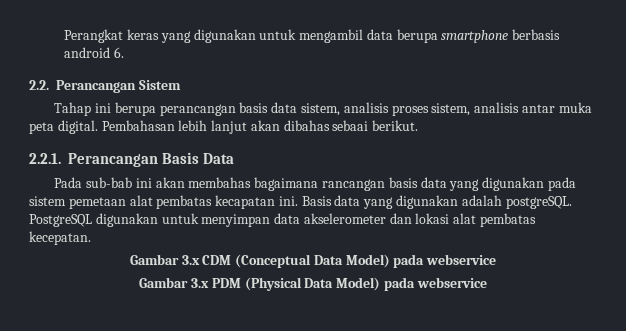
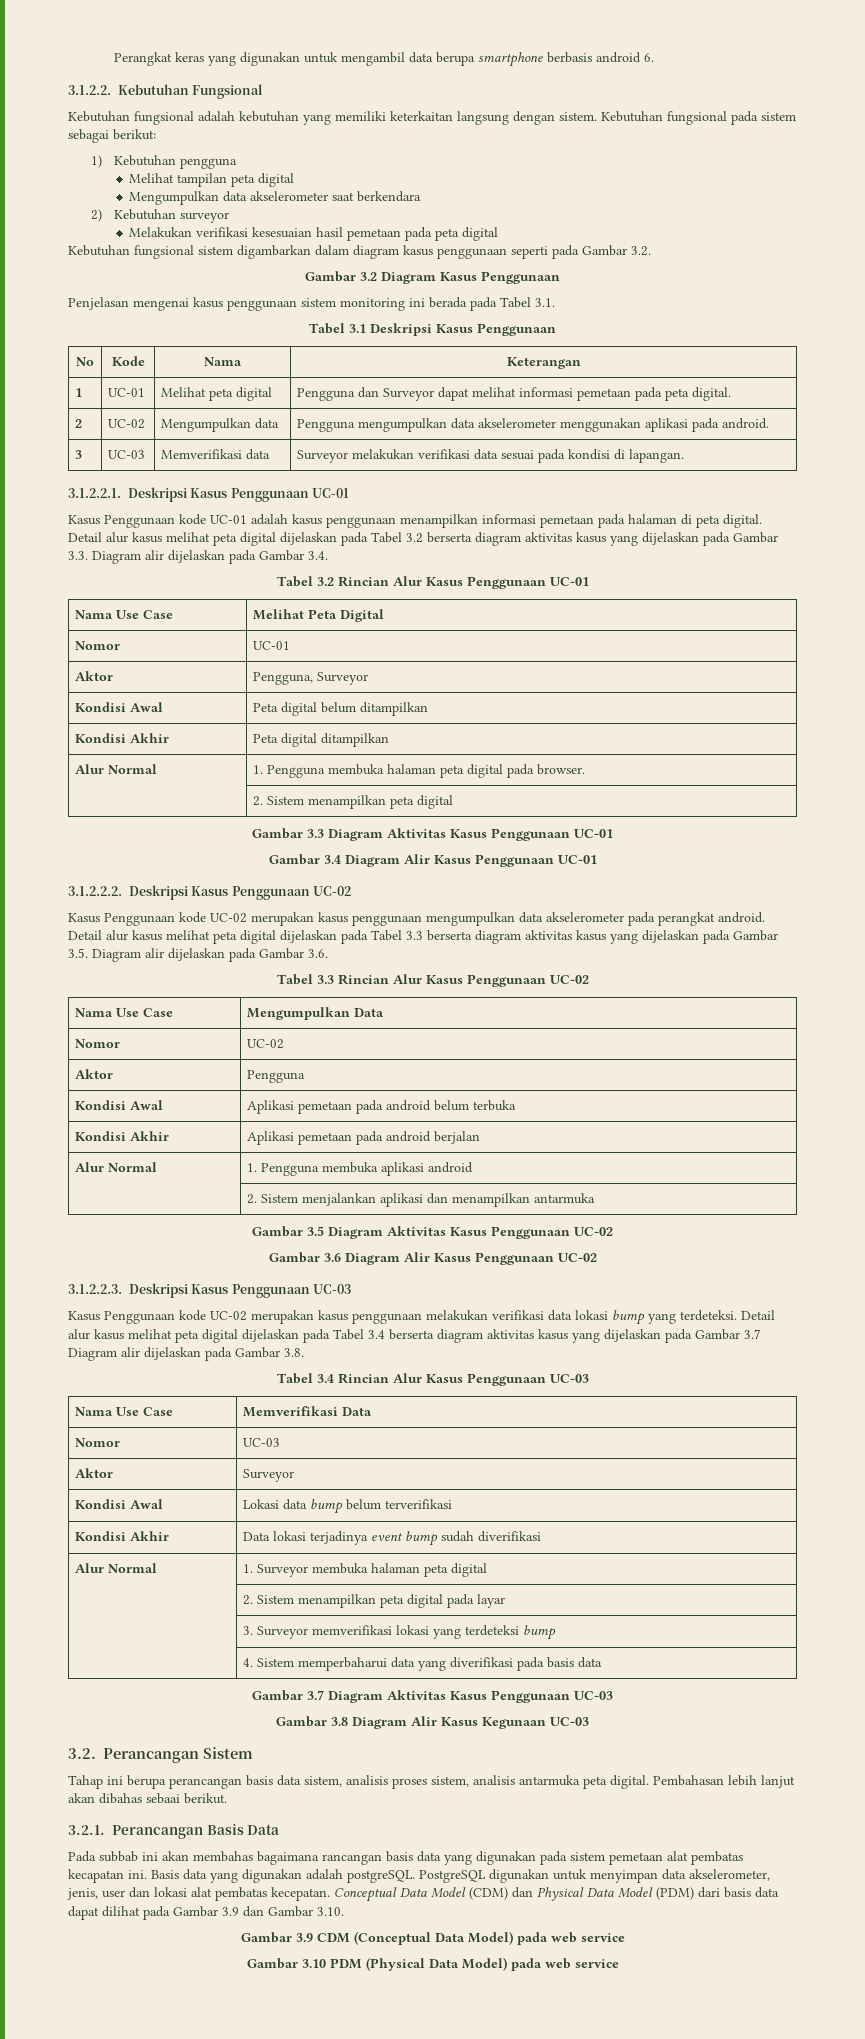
- 2.2. Perancangan Sistem
+ 3.1.2.2. Kebutuhan Fungsional
+ Kebutuhan fungsional adalah kebutuhan yang memiliki keterkaitan langsung dengan sistem. Kebutuhan fungsional pada sistem sebagai berikut:
+ 1) Kebutuhan pengguna
+ Melihat tampilan peta digital
+ Mengumpulkan data akselerometer saat berkendara
+ 2) Kebutuhan surveyor
+ Melakukan verifikasi kesesuaian hasil pemetaan pada peta digital
+ Kebutuhan fungsional sistem digambarkan dalam diagram kasus penggunaan seperti pada Gambar 3.2.
+ Gambar 3.2 Diagram Kasus Penggunaan
+ Penjelasan mengenai kasus penggunaan sistem monitoring ini berada pada Tabel 3.1.
+ Tabel 3.1 Deskripsi Kasus Penggunaan
+ No | Kode | Nama | Keterangan
+ 1 | UC-01 | Melihat peta digital | Pengguna dan Surveyor dapat melihat informasi pemetaan pada peta digital.
+ 2 | UC-02 | Mengumpulkan data | Pengguna mengumpulkan data akselerometer menggunakan aplikasi pada android.
+ 3 | UC-03 | Memverifikasi data | Surveyor melakukan verifikasi data sesuai pada kondisi di lapangan.
+ 3.1.2.2.1. Deskripsi Kasus Penggunaan UC-01
+ Kasus Penggunaan kode UC-01 adalah kasus penggunaan menampilkan informasi pemetaan pada halaman di peta digital. Detail alur kasus melihat peta digital dijelaskan pada Tabel 3.2 berserta diagram aktivitas kasus yang dijelaskan pada Gambar 3.3. Diagram alir dijelaskan pada Gambar 3.4.
+ Tabel 3.2 Rincian Alur Kasus Penggunaan UC-01
+ Nama Use Case | Melihat Peta Digital
+ Nomor | UC-01
+ Aktor | Pengguna, Surveyor
+ Kondisi Awal | Peta digital belum ditampilkan
+ Kondisi Akhir | Peta digital ditampilkan
+ Alur Normal | 1. Pengguna membuka halaman peta digital pada browser.
+ | 2. Sistem menampilkan peta digital
+ Gambar 3.3 Diagram Aktivitas Kasus Penggunaan UC-01
+ Gambar 3.4 Diagram Alir Kasus Penggunaan UC-01
+ 3.1.2.2.2. Deskripsi Kasus Penggunaan UC-02
+ Kasus Penggunaan kode UC-02 merupakan kasus penggunaan mengumpulkan data akselerometer pada perangkat android. Detail alur kasus melihat peta digital dijelaskan pada Tabel 3.3 berserta diagram aktivitas kasus yang dijelaskan pada Gambar 3.5. Diagram alir dijelaskan pada Gambar 3.6.
+ Tabel 3.3 Rincian Alur Kasus Penggunaan UC-02
+ Nama Use Case | Mengumpulkan Data
+ Nomor | UC-02
+ Aktor | Pengguna
+ Kondisi Awal | Aplikasi pemetaan pada android belum terbuka
+ Kondisi Akhir | Aplikasi pemetaan pada android berjalan
+ Alur Normal | 1. Pengguna membuka aplikasi android
+ | 2. Sistem menjalankan aplikasi dan menampilkan antarmuka
+ Gambar 3.5 Diagram Aktivitas Kasus Penggunaan UC-02
+ Gambar 3.6 Diagram Alir Kasus Penggunaan UC-02
+ 3.1.2.2.3. Deskripsi Kasus Penggunaan UC-03
+ Kasus Penggunaan kode UC-02 merupakan kasus penggunaan melakukan verifikasi data lokasi bump yang terdeteksi. Detail alur kasus melihat peta digital dijelaskan pada Tabel 3.4 berserta diagram aktivitas kasus yang dijelaskan pada Gambar 3.7 Diagram alir dijelaskan pada Gambar 3.8.
+ Tabel 3.4 Rincian Alur Kasus Penggunaan UC-03
+ Nama Use Case | Memverifikasi Data
+ Nomor | UC-03
+ Aktor | Surveyor
+ Kondisi Awal | Lokasi data bump belum terverifikasi
+ Kondisi Akhir | Data lokasi terjadinya event bump sudah diverifikasi
+ Alur Normal | 1. Surveyor membuka halaman peta digital
+ | 2. Sistem menampilkan peta digital pada layar
+ | 3. Surveyor memverifikasi lokasi yang terdeteksi bump
+ | 4. Sistem memperbaharui data yang diverifikasi pada basis data
+ Gambar 3.7 Diagram Aktivitas Kasus Penggunaan UC-03
+ Gambar 3.8 Diagram Alir Kasus Kegunaan UC-03
+ 3.2. Perancangan Sistem
- Tahap ini berupa perancangan basis data sistem, analisis proses sistem, analisis antar muka peta digital.
+ Tahap ini berupa perancangan basis data sistem, analisis proses sistem, analisis antarmuka peta digital.
- 2.2.1. Perancangan Basis Data
+ 3.2.1. Perancangan Basis Data
- Pada sub-bab ini akan membahas bagaimana rancangan basis data yang digunakan pada sistem pemetaan alat pembatas kecapatan ini.
+ Pada subbab ini akan membahas bagaimana rancangan basis data yang digunakan pada sistem pemetaan alat pembatas kecapatan ini.
- PostgreSQL digunakan untuk menyimpan data akselerometer dan lokasi alat pembatas kecepatan.
- Gambar 3.x CDM (Conceptual Data Model) pada webservice
- Gambar 3.x PDM (Physical Data Model) pada webservice
+ PostgreSQL digunakan untuk menyimpan data akselerometer, jenis, user dan lokasi alat pembatas kecepatan. Conceptual Data Model (CDM) dan Physical Data Model (PDM) dari basis data dapat dilihat pada Gambar 3.9 dan Gambar 3.10.
+ Gambar 3.9 CDM (Conceptual Data Model) pada web service
+ Gambar 3.10 PDM (Physical Data Model) pada web service

